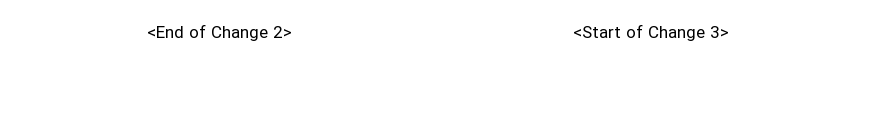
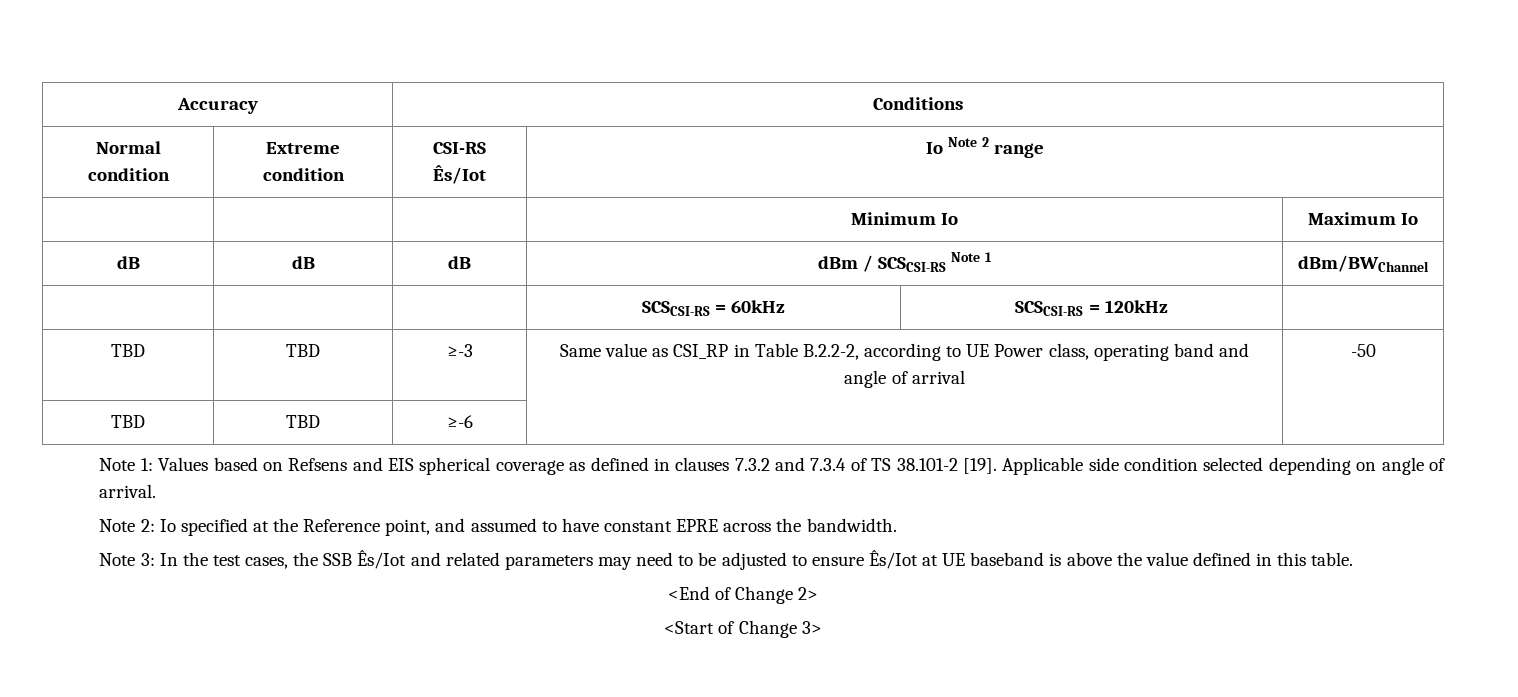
+ Accuracy | Conditions
+ Normal condition | Extreme condition | CSI-RS Ês/Iot | Io Note 2 range
+ | | | Minimum Io | Maximum Io
+ dB | dB | dB | dBm / SCSCSI-RS Note 1 | dBm/BWChannel
+ | | | SCSCSI-RS = 60kHz | SCSCSI-RS = 120kHz |
+ TBD | TBD | ≥-3 | Same value as CSI_RP in Table B.2.2-2, according to UE Power class, operating band and angle of arrival | -50
+ TBD | TBD | ≥-6 | |
+ Note 1: Values based on Refsens and EIS spherical coverage as defined in clauses 7.3.2 and 7.3.4 of TS 38.101-2 [19]. Applicable side condition selected depending on angle of arrival.
+ Note 2: Io specified at the Reference point, and assumed to have constant EPRE across the bandwidth.
+ Note 3: In the test cases, the SSB Ês/Iot and related parameters may need to be adjusted to ensure Ês/Iot at UE baseband is above the value defined in this table.

